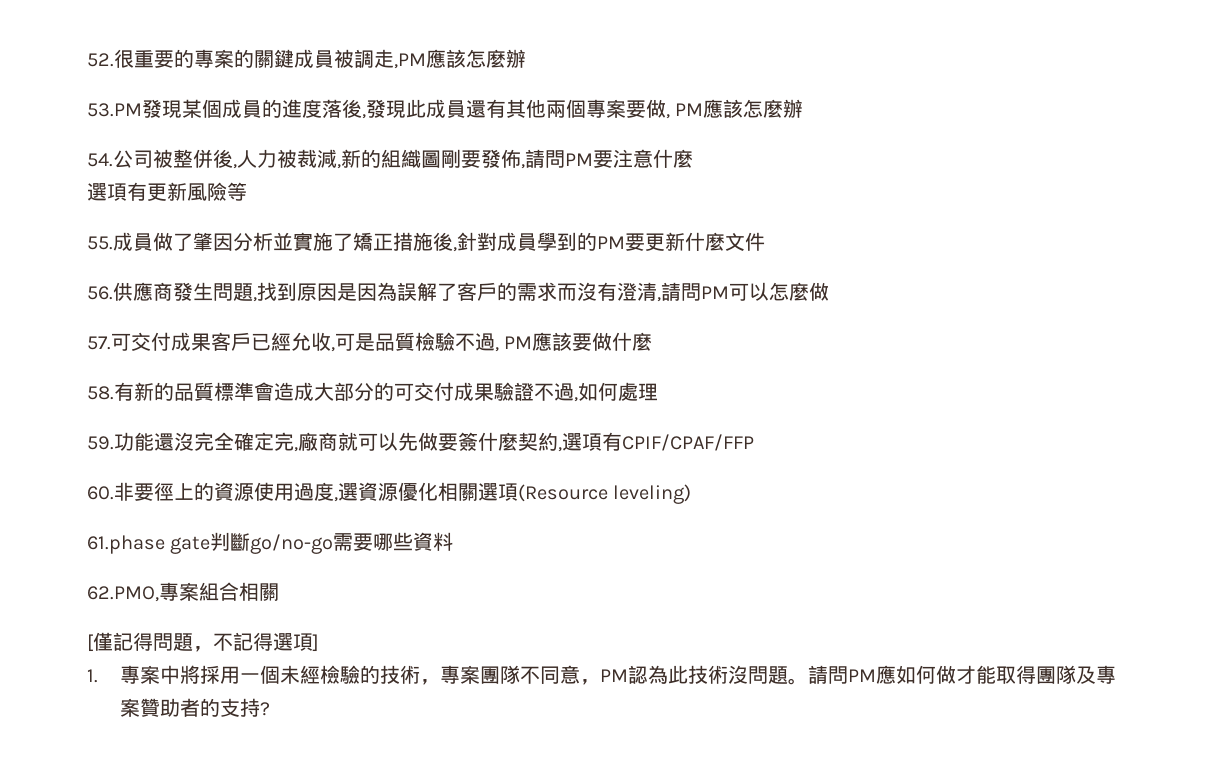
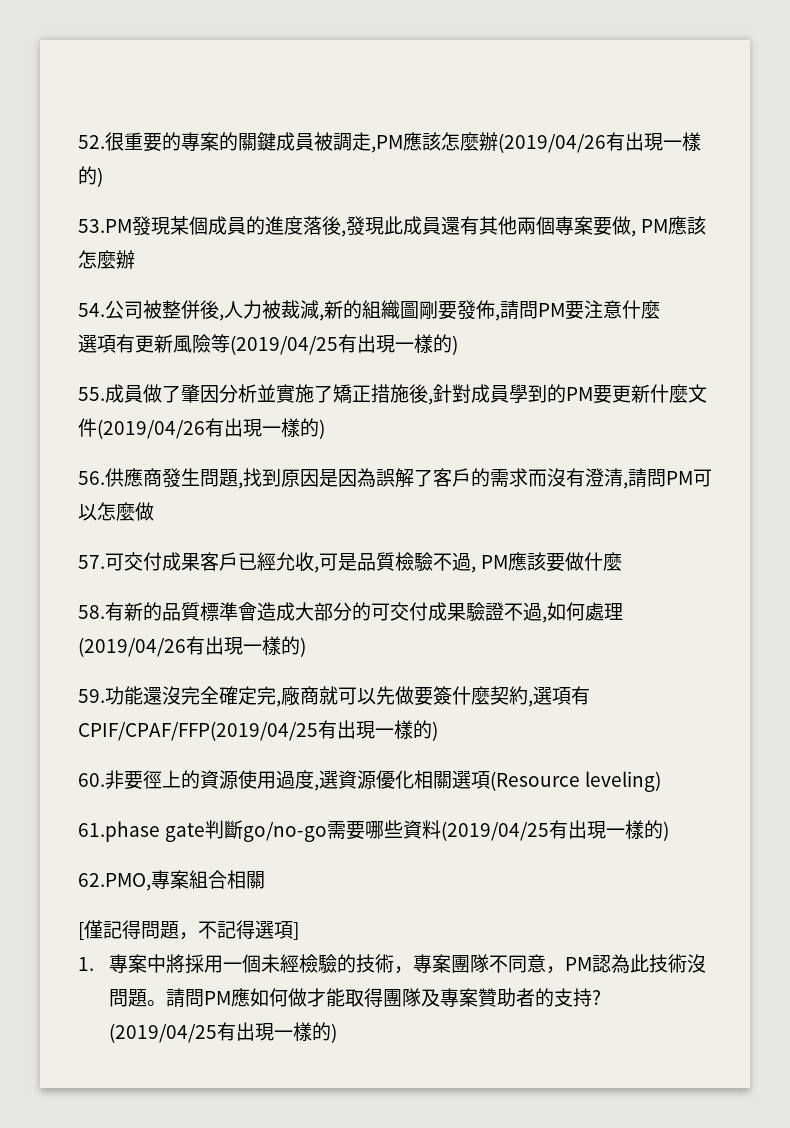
- 52.很重要的專案的關鍵成員被調走,PM應該怎麼辦
+ 52.很重要的專案的關鍵成員被調走,PM應該怎麼辦(2019/04/26有出現一樣的)
- 選項有更新風險等
+ 選項有更新風險等(2019/04/25有出現一樣的)
- 55.成員做了肇因分析並實施了矯正措施後,針對成員學到的PM要更新什麼文件
+ 55.成員做了肇因分析並實施了矯正措施後,針對成員學到的PM要更新什麼文件(2019/04/26有出現一樣的)
- 58.有新的品質標準會造成大部分的可交付成果驗證不過,如何處理
+ 58.有新的品質標準會造成大部分的可交付成果驗證不過,如何處理(2019/04/26有出現一樣的)
- 59.功能還沒完全確定完,廠商就可以先做要簽什麼契約,選項有CPIF/CPAF/FFP
+ 59.功能還沒完全確定完,廠商就可以先做要簽什麼契約,選項有CPIF/CPAF/FFP(2019/04/25有出現一樣的)
- 61.phase gate判斷go/no-go需要哪些資料
+ 61.phase gate判斷go/no-go需要哪些資料(2019/04/25有出現一樣的)
- 請問PM應如何做才能取得團隊及專案贊助者的支持?
+ 請問PM應如何做才能取得團隊及專案贊助者的支持? (2019/04/25有出現一樣的)

